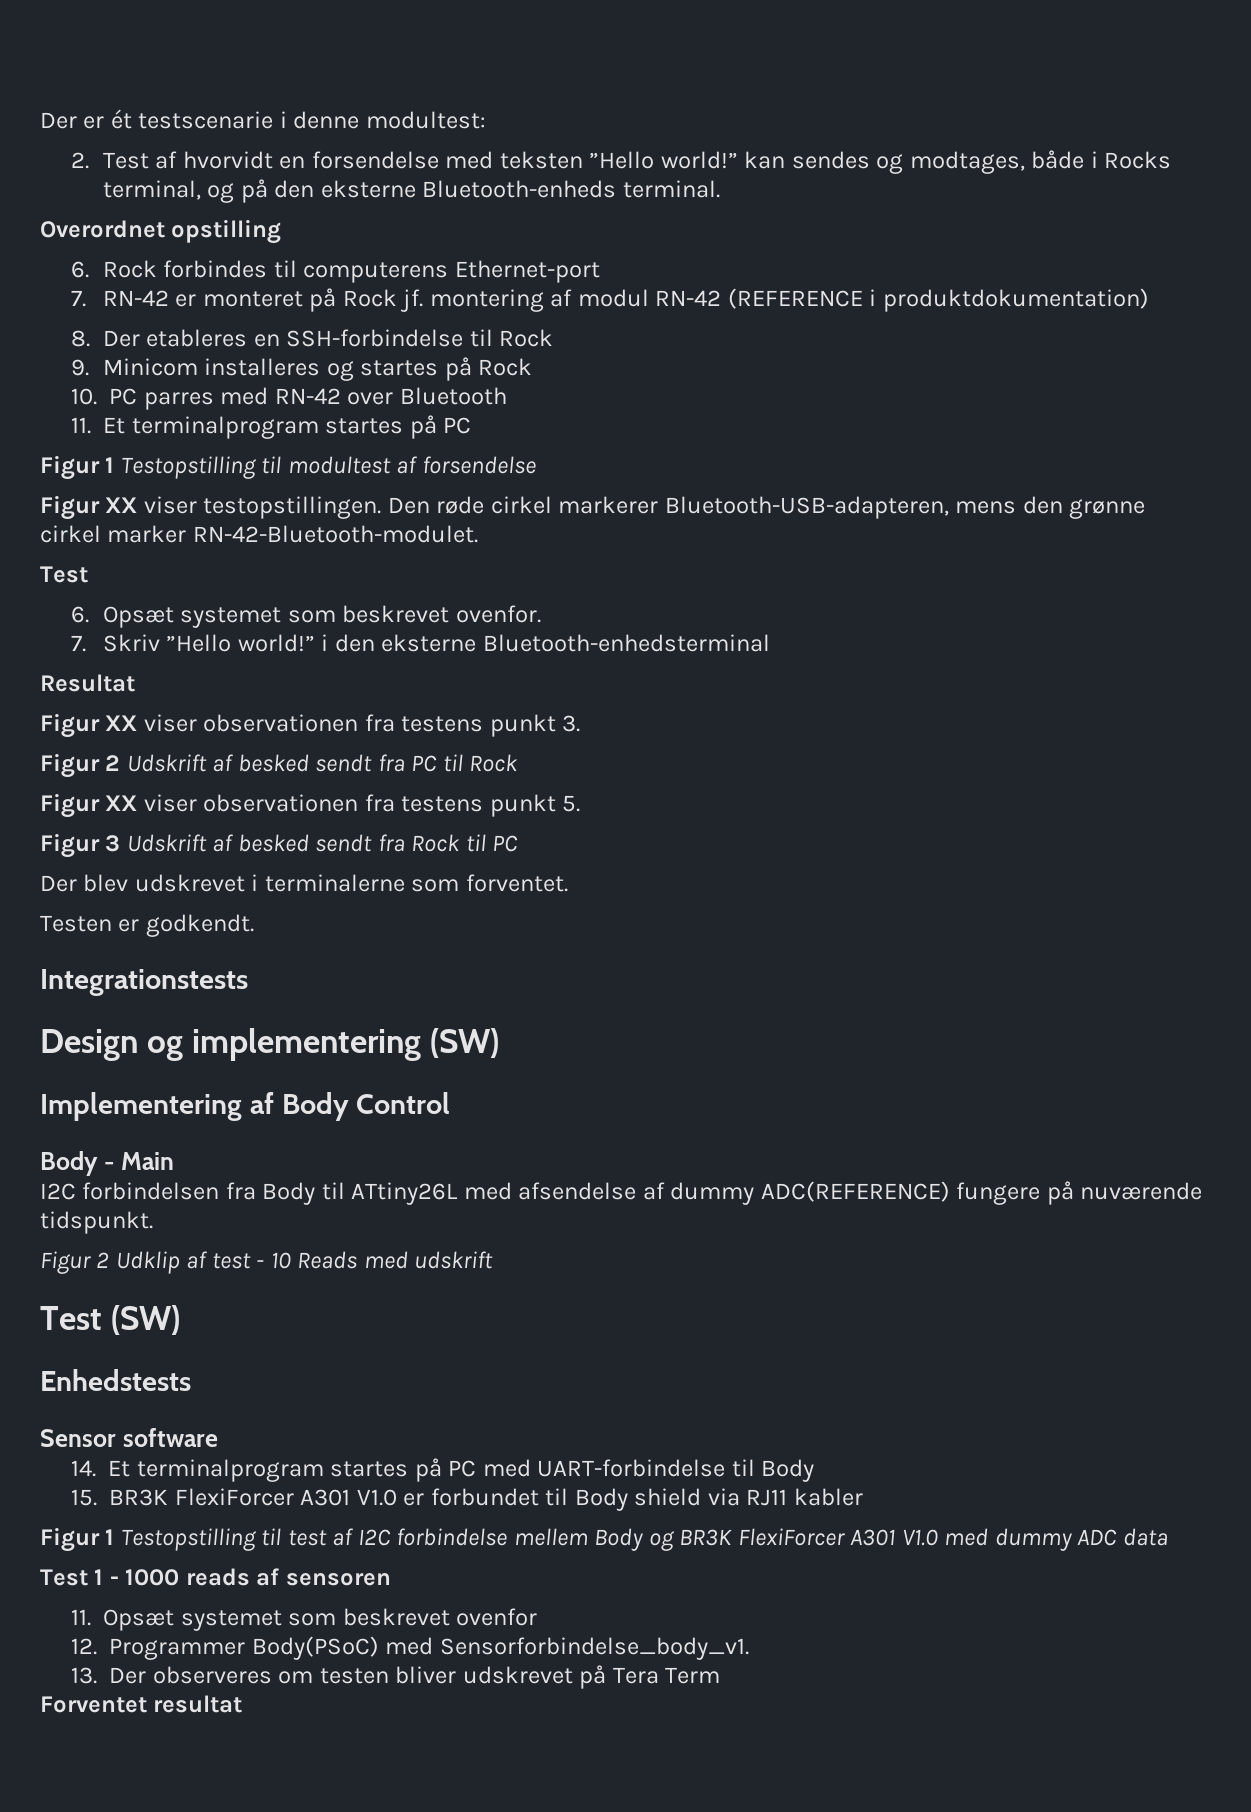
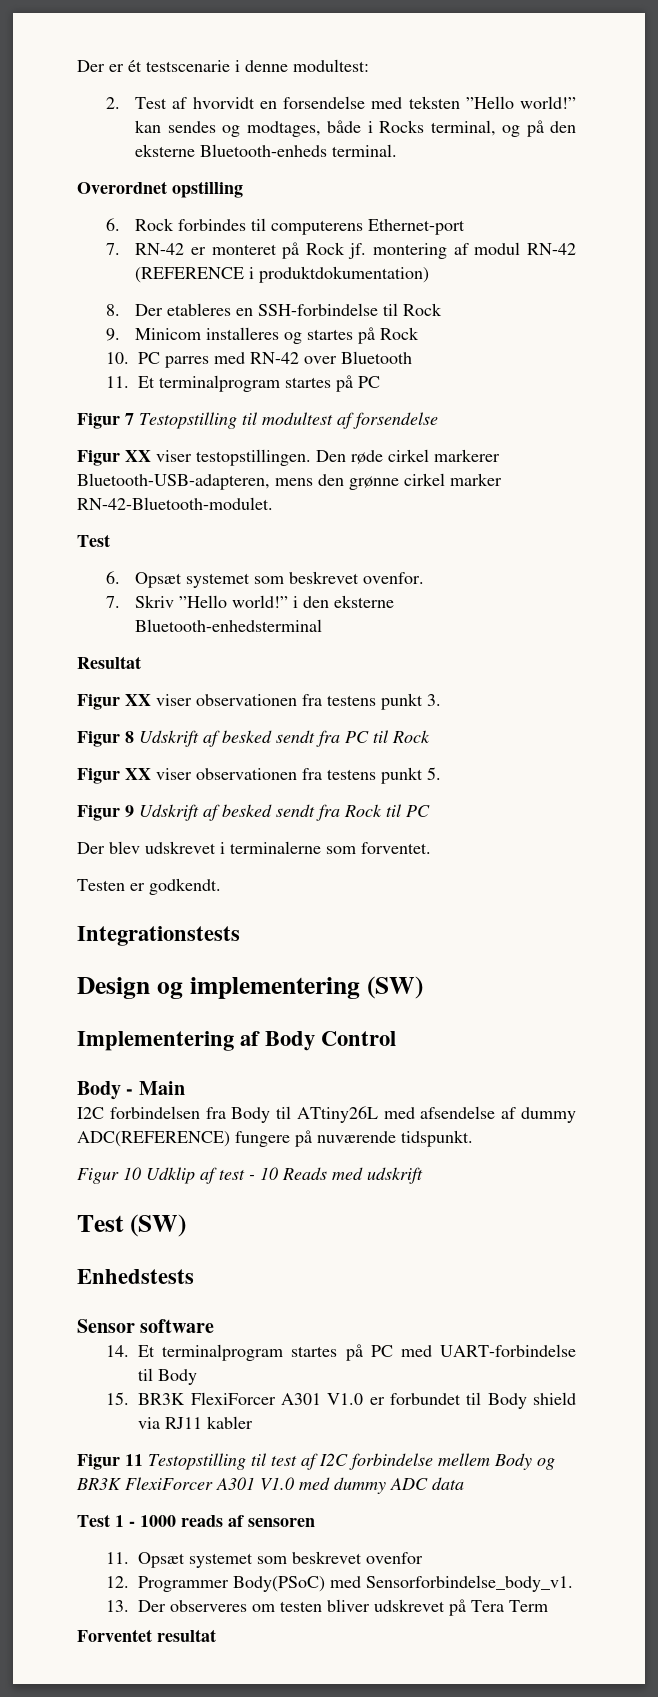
- Figur 1 Testopstilling til modultest af forsendelse
+ Figur 7 Testopstilling til modultest af forsendelse
- Figur 2 Udskrift af besked sendt fra PC til Rock
+ Figur 8 Udskrift af besked sendt fra PC til Rock
- Figur 3 Udskrift af besked sendt fra Rock til PC
+ Figur 9 Udskrift af besked sendt fra Rock til PC
- Figur 2 Udklip af test - 10 Reads med udskrift
+ Figur 10 Udklip af test - 10 Reads med udskrift
- Figur 1 Testopstilling til test af I2C forbindelse mellem Body og BR3K FlexiForcer A301 V1.0 med dummy ADC data
+ Figur 11 Testopstilling til test af I2C forbindelse mellem Body og BR3K FlexiForcer A301 V1.0 med dummy ADC data

